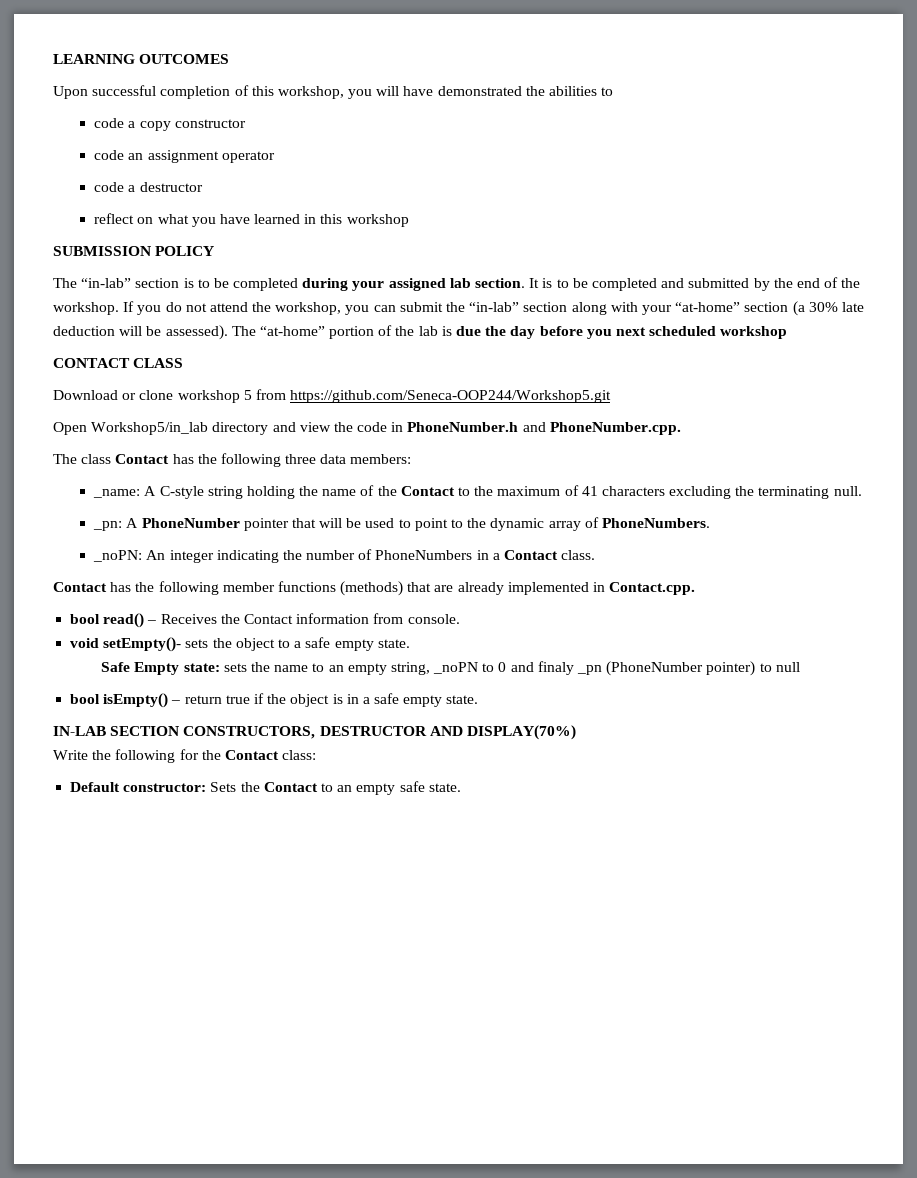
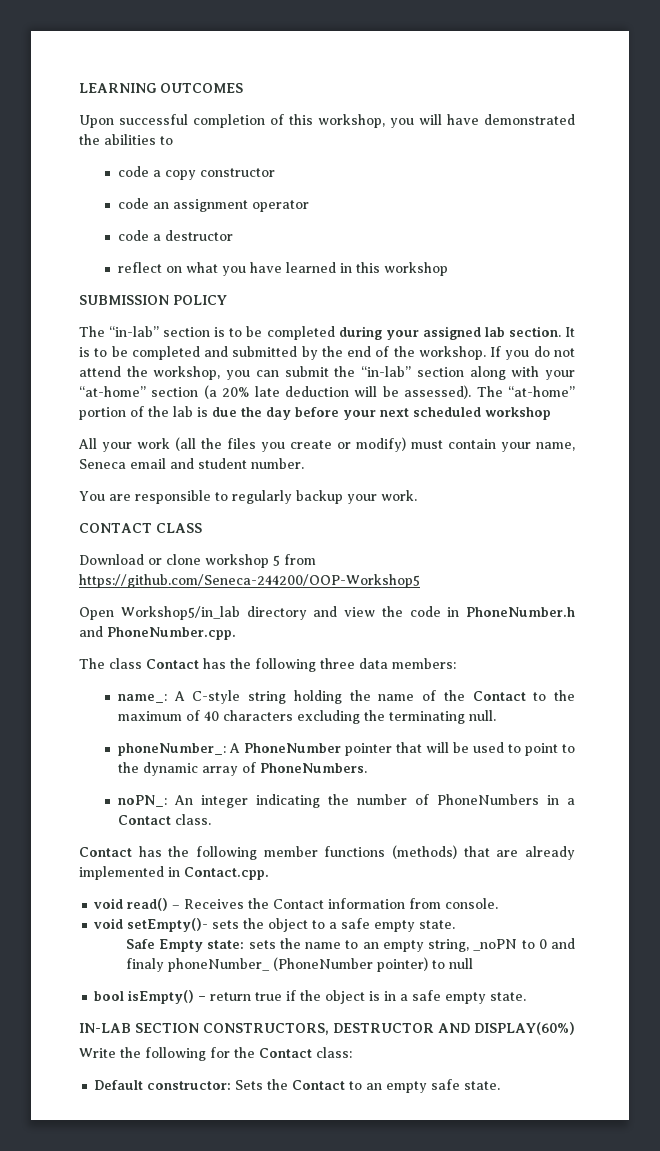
- If you do not attend the workshop, you can submit the “in-lab” section along with your “at-home” section (a 30% late deduction will be assessed).
+ If you do not attend the workshop, you can submit the “in-lab” section along with your “at-home” section (a 20% late deduction will be assessed).
- The “at-home” portion of the lab is due the day before you next scheduled workshop
+ The “at-home” portion of the lab is due the day before your next scheduled workshop
+ All your work (all the files you create or modify) must contain your name, Seneca email and student number.
+ You are responsible to regularly backup your work.
- Download or clone workshop 5 from https://github.com/Seneca-OOP244/Workshop5.git
+ Download or clone workshop 5 from https://github.com/Seneca-244200/OOP-Workshop5
- _name: A C-style string holding the name of the Contact to the maximum of 41 characters excluding the terminating null.
+ name_: A C-style string holding the name of the Contact to the maximum of 40 characters excluding the terminating null.
- _pn: A PhoneNumber pointer that will be used to point to the dynamic array of PhoneNumbers.
+ phoneNumber_: A PhoneNumber pointer that will be used to point to the dynamic array of PhoneNumbers.
- _noPN: An integer indicating the number of PhoneNumbers in a Contact class.
+ noPN_: An integer indicating the number of PhoneNumbers in a Contact class.
- bool read() – Receives the Contact information from console.
+ void read() – Receives the Contact information from console.
- Safe Empty state: sets the name to an empty string, _noPN to 0 and finaly _pn (PhoneNumber pointer) to null
+ Safe Empty state: sets the name to an empty string, _noPN to 0 and finaly phoneNumber_ (PhoneNumber pointer) to null
- IN-LAB SECTION CONSTRUCTORS, DESTRUCTOR AND DISPLAY(70%)
+ IN-LAB SECTION CONSTRUCTORS, DESTRUCTOR AND DISPLAY(60%)

